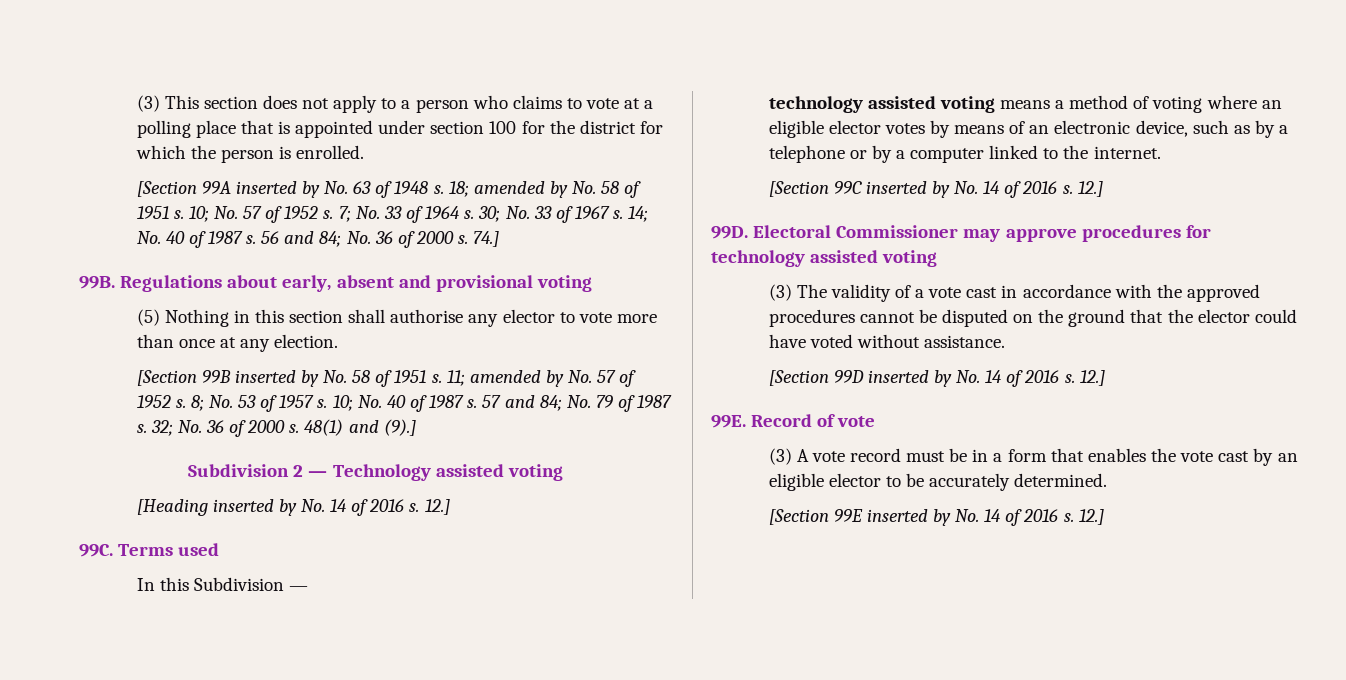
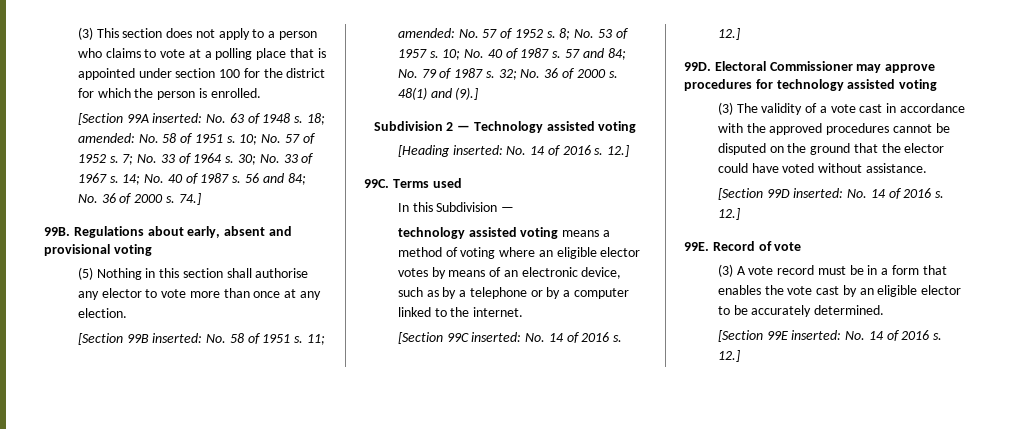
- [Section 99A inserted by No. 63 of 1948 s.
+ [Section 99A inserted: No. 63 of 1948 s.
- 18; amended by No. 58 of 1951 s.
+ 18; amended: No. 58 of 1951 s.
- [Section 99B inserted by No. 58 of 1951 s.
+ [Section 99B inserted: No. 58 of 1951 s.
- 11; amended by No. 57 of 1952 s.
+ 11; amended: No. 57 of 1952 s.
- [Heading inserted by No. 14 of 2016 s.
+ [Heading inserted: No. 14 of 2016 s.
- [Section 99C inserted by No. 14 of 2016 s.
+ [Section 99C inserted: No. 14 of 2016 s.
- [Section 99D inserted by No. 14 of 2016 s.
+ [Section 99D inserted: No. 14 of 2016 s.
- [Section 99E inserted by No. 14 of 2016 s.
+ [Section 99E inserted: No. 14 of 2016 s.

